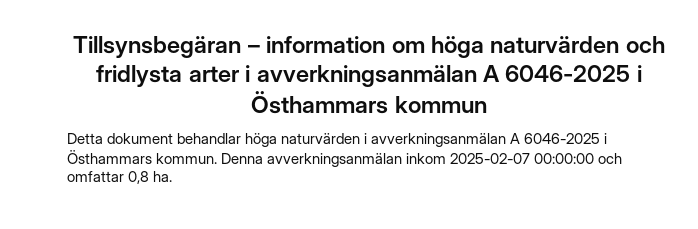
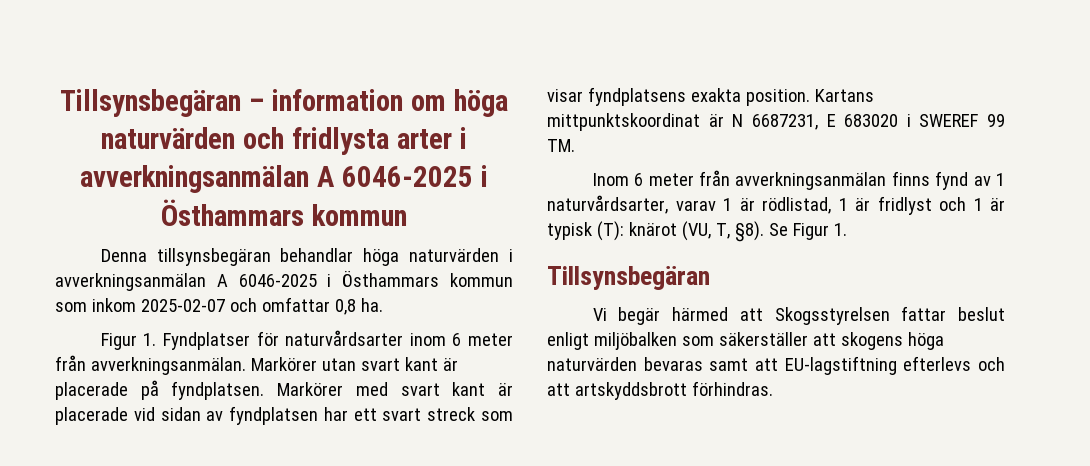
- Detta dokument behandlar höga naturvärden i avverkningsanmälan A 6046-2025 i Östhammars kommun. Denna avverkningsanmälan inkom 2025-02-07 00:00:00 och omfattar 0,8 ha.
+ Denna tillsynsbegäran behandlar höga naturvärden i avverkningsanmälan A 6046-2025 i Östhammars kommun som inkom 2025-02-07 och omfattar 0,8 ha.
+ Figur 1. Fyndplatser för naturvårdsarter inom 6 meter från avverkningsanmälan. Markörer utan svart kant är placerade på fyndplatsen. Markörer med svart kant är placerade vid sidan av fyndplatsen har ett svart streck som visar fyndplatsens exakta position. Kartans mittpunktskoordinat är N 6687231, E 683020 i SWEREF 99 TM.
+ Inom 6 meter från avverkningsanmälan finns fynd av 1 naturvårdsarter, varav 1 är rödlistad, 1 är fridlyst och 1 är typisk (T): knärot (VU, T, §8). Se Figur 1.
+ Tillsynsbegäran
+ Vi begär härmed att Skogsstyrelsen fattar beslut enligt miljöbalken som säkerställer att skogens höga naturvärden bevaras samt att EU-lagstiftning efterlevs och att artskyddsbrott förhindras.

